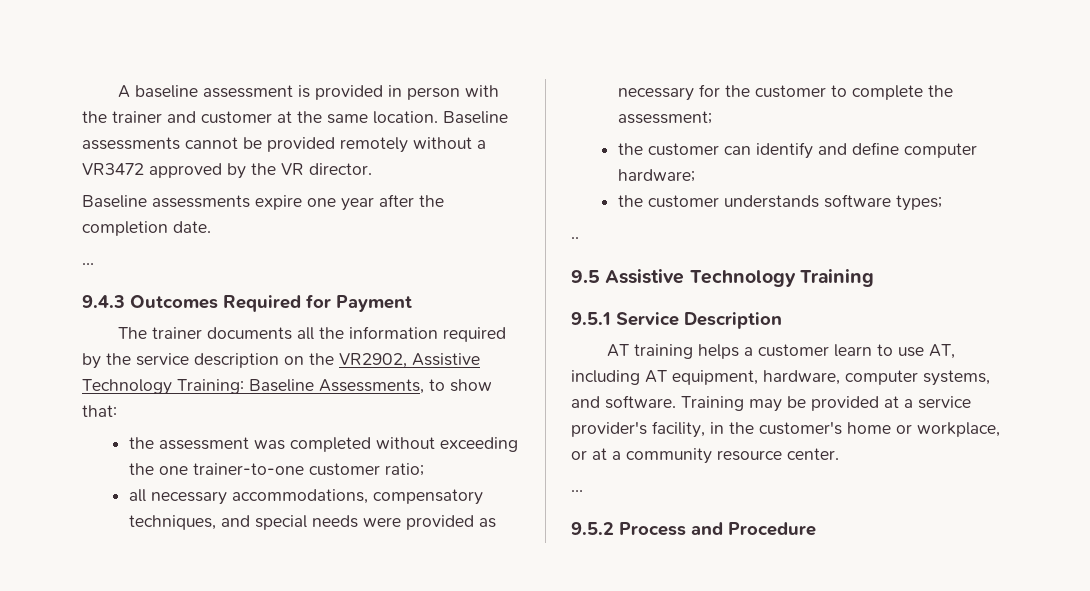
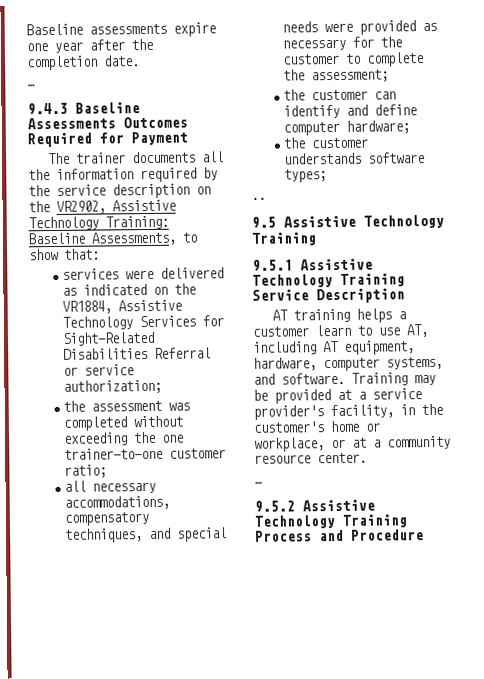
- A baseline assessment is provided in person with the trainer and customer at the same location. Baseline assessments cannot be provided remotely without a VR3472 approved by the VR director.
- 9.4.3 Outcomes Required for Payment
+ 9.4.3 Baseline Assessments Outcomes Required for Payment
+ services were delivered as indicated on the VR1884, Assistive Technology Services for Sight-Related Disabilities Referral or service authorization;
- 9.5.1 Service Description
+ 9.5.1 Assistive Technology Training Service Description
- 9.5.2 Process and Procedure
+ 9.5.2 Assistive Technology Training Process and Procedure

